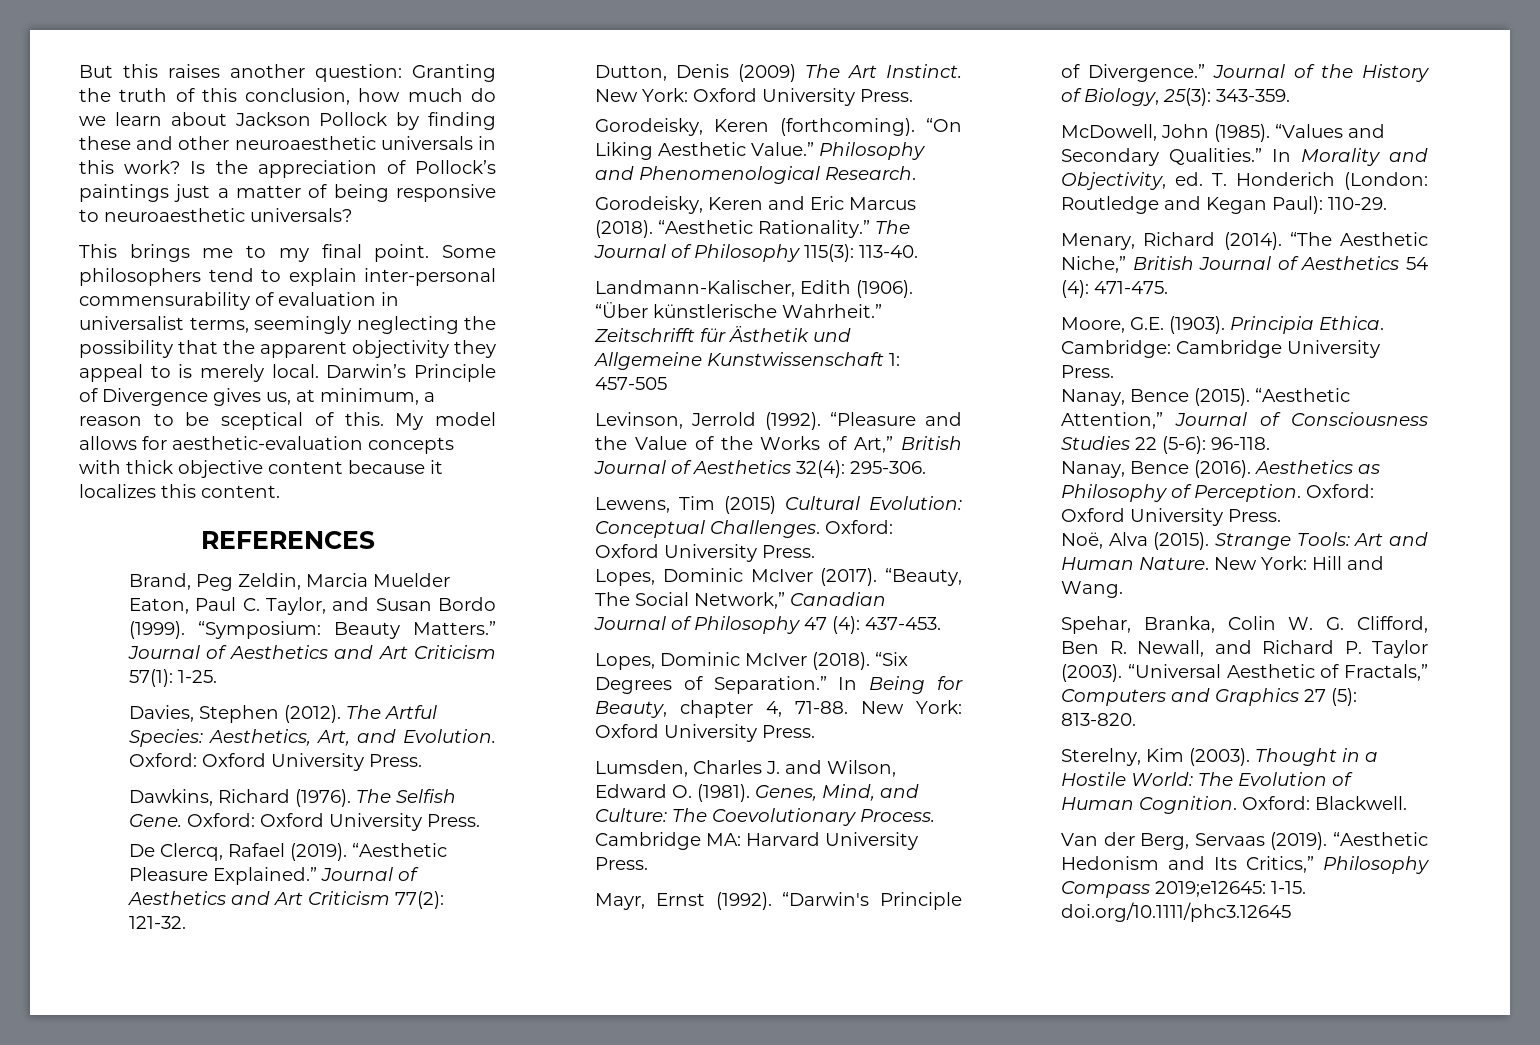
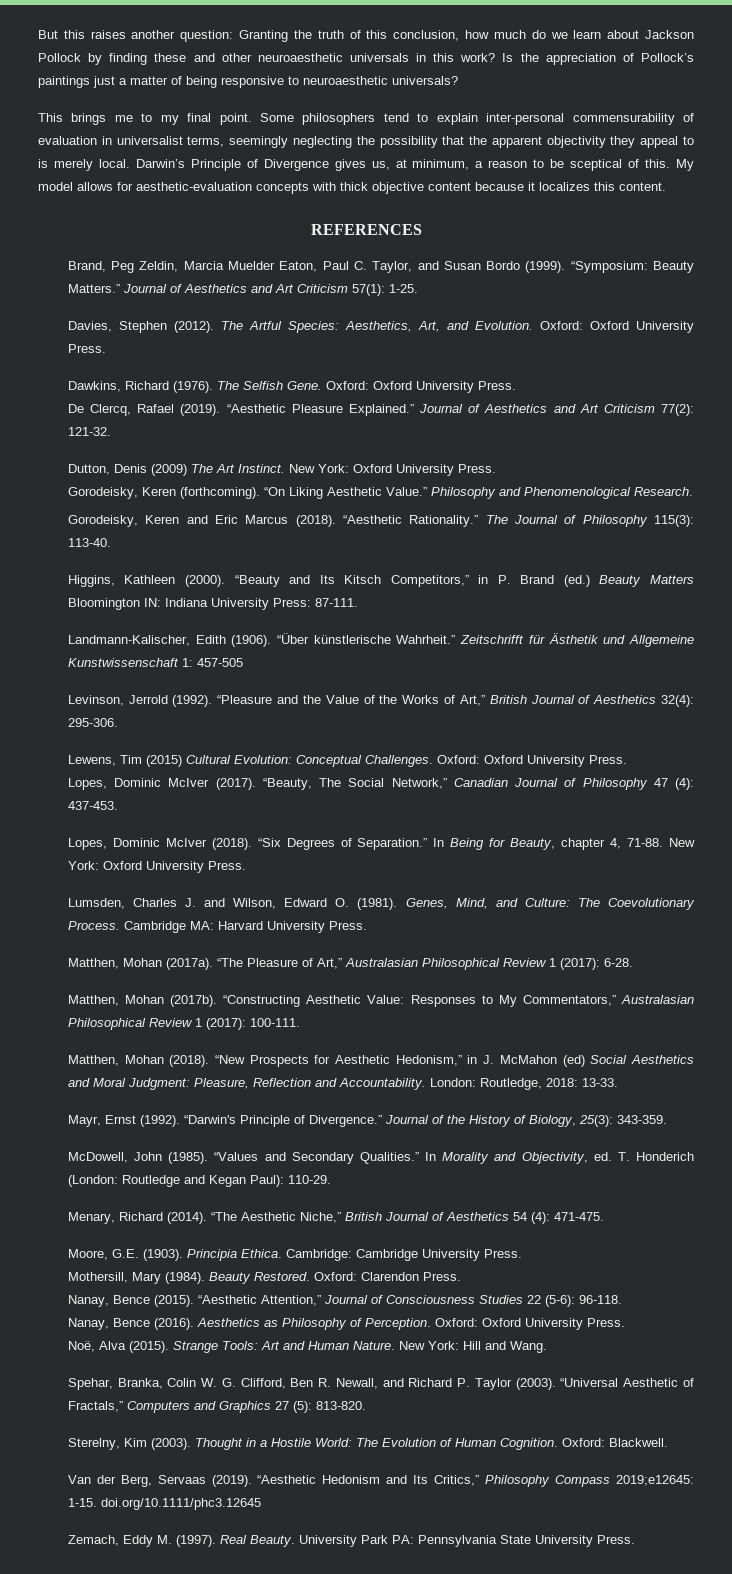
+ Higgins, Kathleen (2000). “Beauty and Its Kitsch Competitors,” in P. Brand (ed.) Beauty Matters Bloomington IN: Indiana University Press: 87-111.
+ Matthen, Mohan (2017a). “The Pleasure of Art,” Australasian Philosophical Review 1 (2017): 6-28.
+ Matthen, Mohan (2017b). “Constructing Aesthetic Value: Responses to My Commentators,” Australasian Philosophical Review 1 (2017): 100-111.
+ Matthen, Mohan (2018). “New Prospects for Aesthetic Hedonism,” in J. McMahon (ed) Social Aesthetics and Moral Judgment: Pleasure, Reflection and Accountability. London: Routledge, 2018: 13-33.
+ Mothersill, Mary (1984). Beauty Restored. Oxford: Clarendon Press.
+ Zemach, Eddy M. (1997). Real Beauty. University Park PA: Pennsylvania State University Press.

